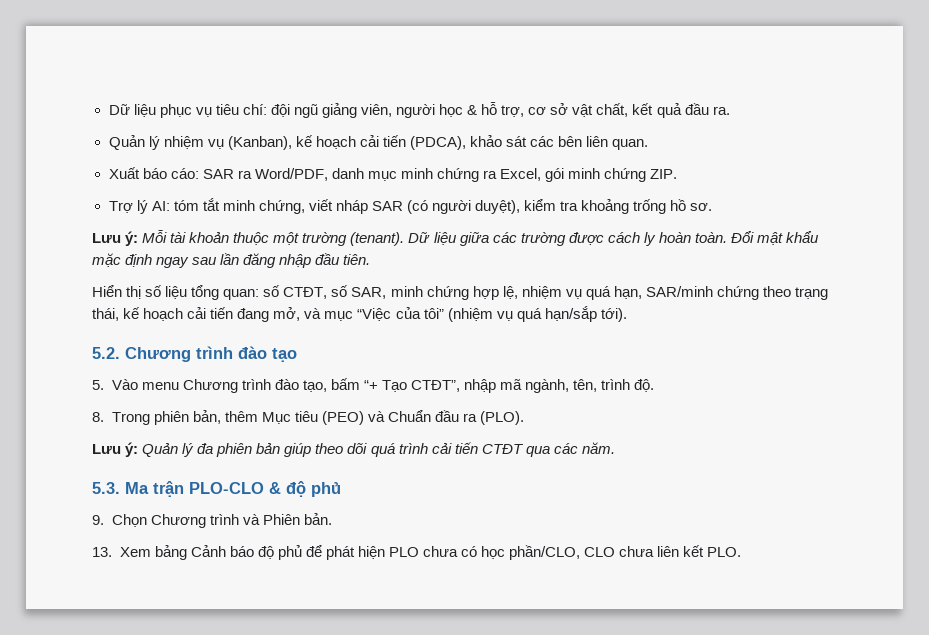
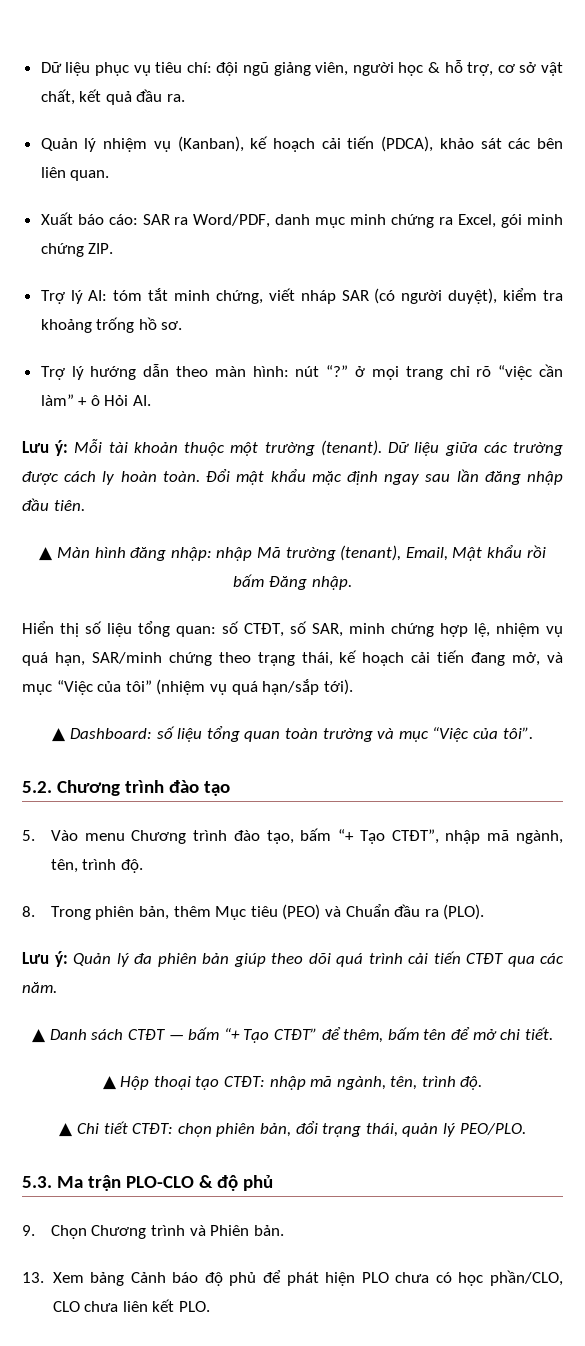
+ Trợ lý hướng dẫn theo màn hình: nút “?” ở mọi trang chỉ rõ “việc cần làm” + ô Hỏi AI.
+ ▲ Màn hình đăng nhập: nhập Mã trường (tenant), Email, Mật khẩu rồi bấm Đăng nhập.
+ ▲ Dashboard: số liệu tổng quan toàn trường và mục “Việc của tôi”.
+ ▲ Danh sách CTĐT — bấm “+ Tạo CTĐT” để thêm, bấm tên để mở chi tiết.
+ ▲ Hộp thoại tạo CTĐT: nhập mã ngành, tên, trình độ.
+ ▲ Chi tiết CTĐT: chọn phiên bản, đổi trạng thái, quản lý PEO/PLO.

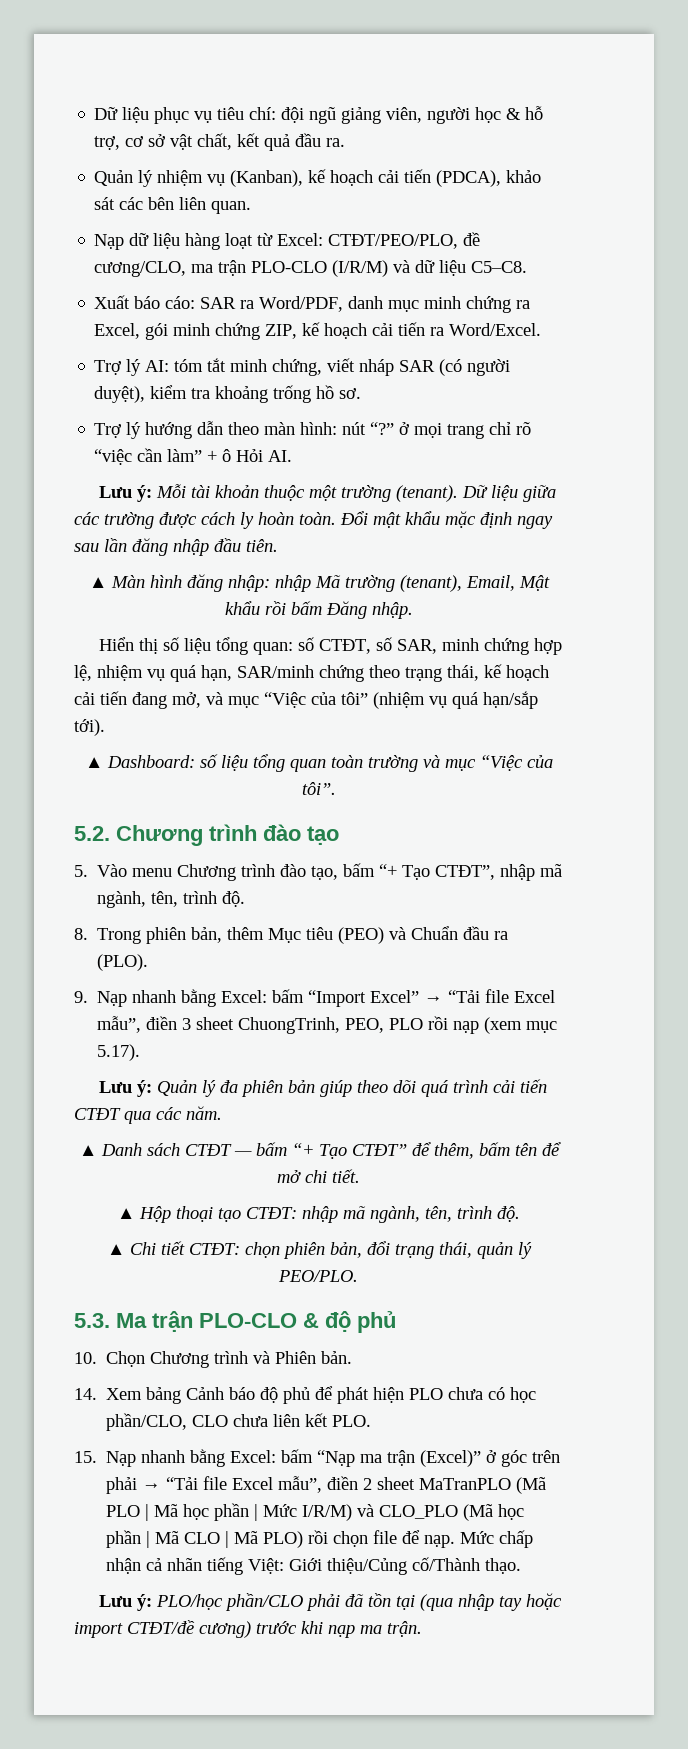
+ Nạp dữ liệu hàng loạt từ Excel: CTĐT/PEO/PLO, đề cương/CLO, ma trận PLO-CLO (I/R/M) và dữ liệu C5–C8.
- Xuất báo cáo: SAR ra Word/PDF, danh mục minh chứng ra Excel, gói minh chứng ZIP.
+ Xuất báo cáo: SAR ra Word/PDF, danh mục minh chứng ra Excel, gói minh chứng ZIP, kế hoạch cải tiến ra Word/Excel.
+ 9. Nạp nhanh bằng Excel: bấm “Import Excel” → “Tải file Excel mẫu”, điền 3 sheet ChuongTrinh, PEO, PLO rồi nạp (xem mục 5.17).
- 9. Chọn Chương trình và Phiên bản.
+ 10. Chọn Chương trình và Phiên bản.
- 13. Xem bảng Cảnh báo độ phủ để phát hiện PLO chưa có học phần/CLO, CLO chưa liên kết PLO.
+ 14. Xem bảng Cảnh báo độ phủ để phát hiện PLO chưa có học phần/CLO, CLO chưa liên kết PLO.
+ 15. Nạp nhanh bằng Excel: bấm “Nạp ma trận (Excel)” ở góc trên phải → “Tải file Excel mẫu”, điền 2 sheet MaTranPLO (Mã PLO | Mã học phần | Mức I/R/M) và CLO_PLO (Mã học phần | Mã CLO | Mã PLO) rồi chọn file để nạp. Mức chấp nhận cả nhãn tiếng Việt: Giới thiệu/Củng cố/Thành thạo.
+ Lưu ý: PLO/học phần/CLO phải đã tồn tại (qua nhập tay hoặc import CTĐT/đề cương) trước khi nạp ma trận.

